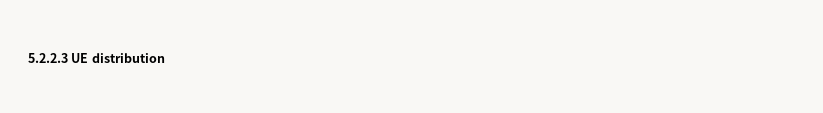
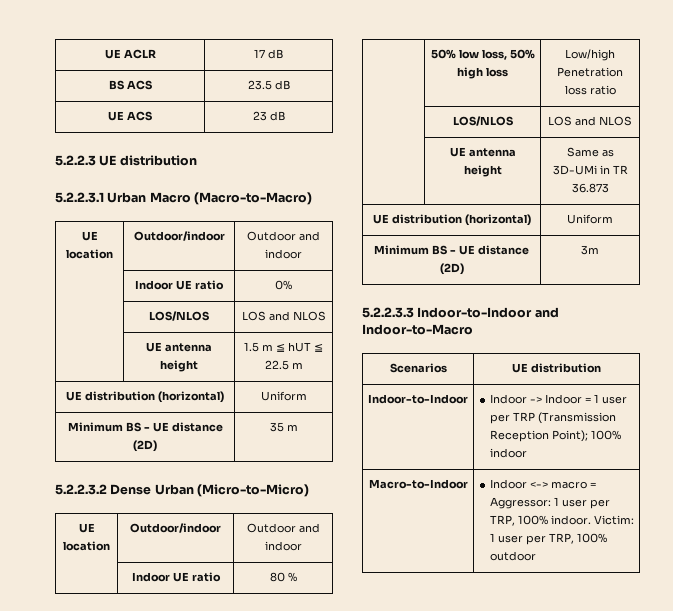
+ UE ACLR | 17 dB
+ BS ACS | 23.5 dB
+ UE ACS | 23 dB
  5.2.2.3 UE distribution
+ 5.2.2.3.1 Urban Macro (Macro-to-Macro)
+ UE location | Outdoor/indoor | Outdoor and indoor
+ | Indoor UE ratio | 0%
+ | LOS/NLOS | LOS and NLOS
+ | UE antenna height | 1.5 m ≦ hUT ≦ 22.5 m
+ UE distribution (horizontal) | Uniform
+ Minimum BS - UE distance (2D) | 35 m
+ 5.2.2.3.2 Dense Urban (Micro-to-Micro)
+ UE location | Outdoor/indoor | Outdoor and indoor
+ | Indoor UE ratio | 80 %
+ | 50% low loss, 50% high loss | Low/high Penetration loss ratio
+ | LOS/NLOS | LOS and NLOS
+ | UE antenna height | Same as 3D-UMi in TR 36.873
+ UE distribution (horizontal) | Uniform
+ Minimum BS - UE distance (2D) | 3m
+ 5.2.2.3.3 Indoor-to-Indoor and Indoor-to-Macro
+ Scenarios | UE distribution
+ Indoor-to-Indoor | Indoor -> Indoor = 1 user per TRP (Transmission Reception Point); 100% indoor
+ Macro-to-Indoor | Indoor <-> macro = Aggressor: 1 user per TRP, 100% indoor. Victim: 1 user per TRP, 100% outdoor

